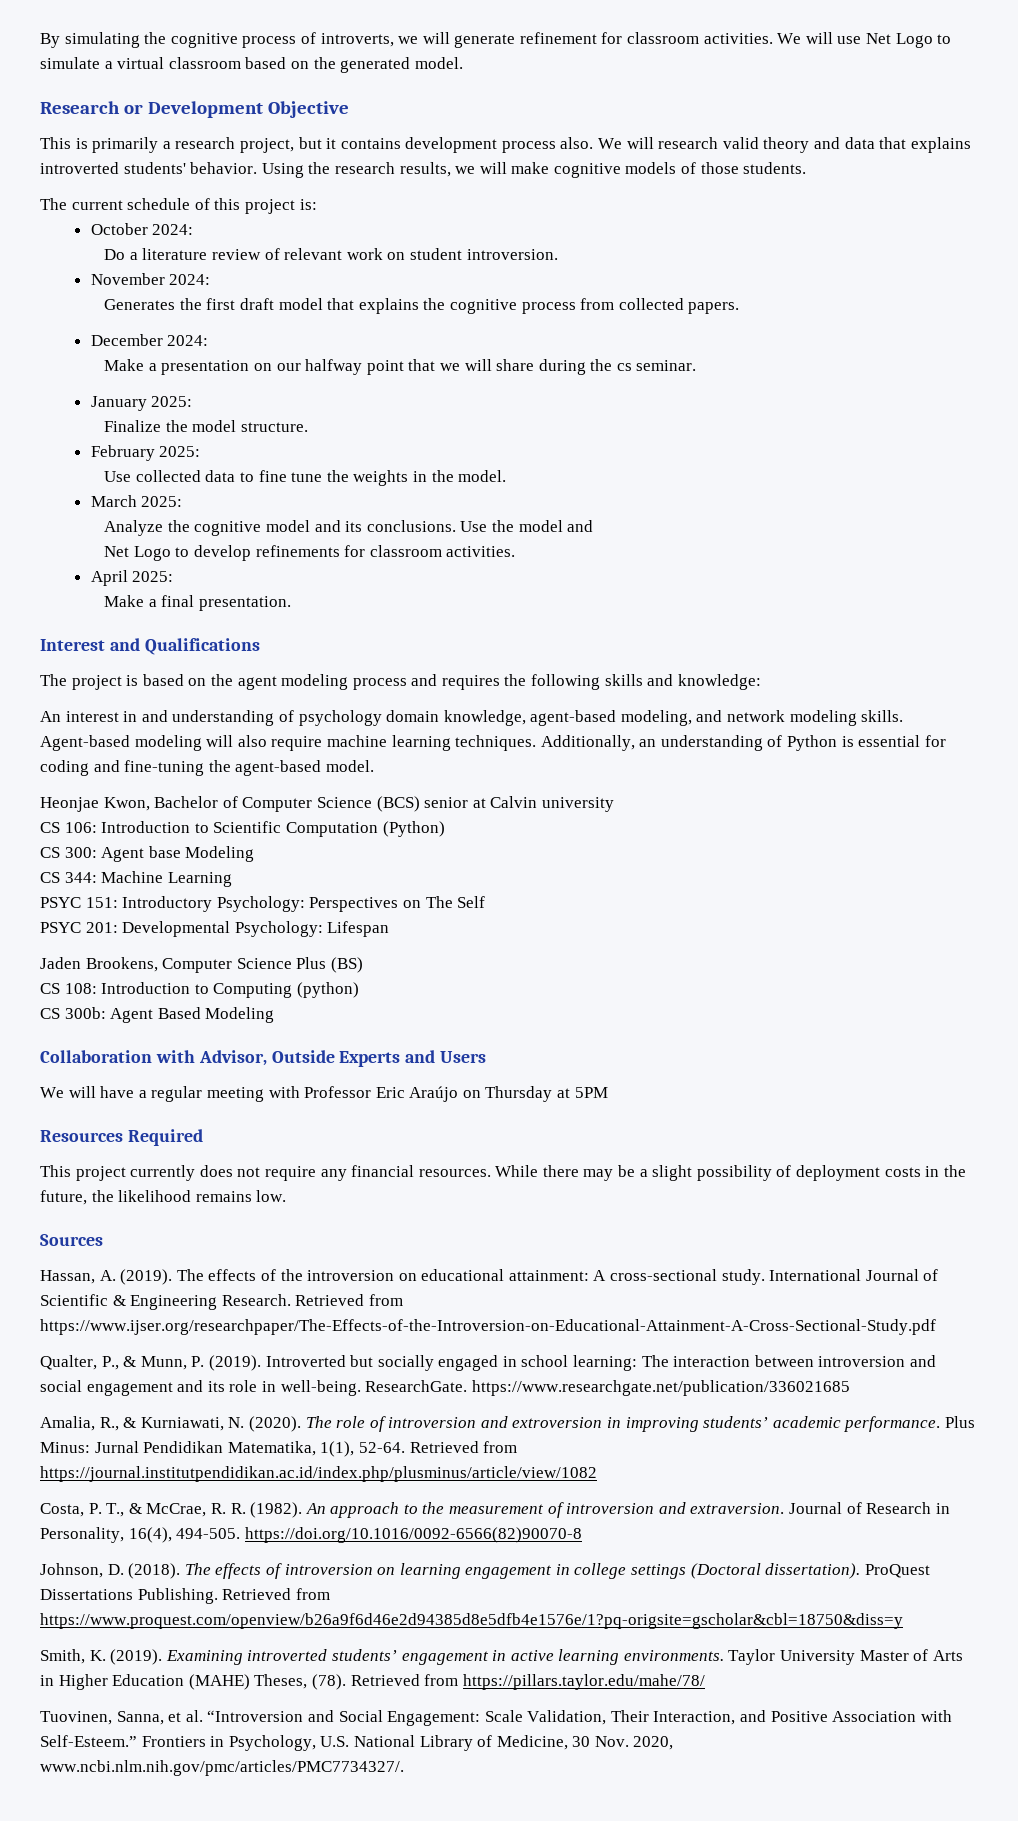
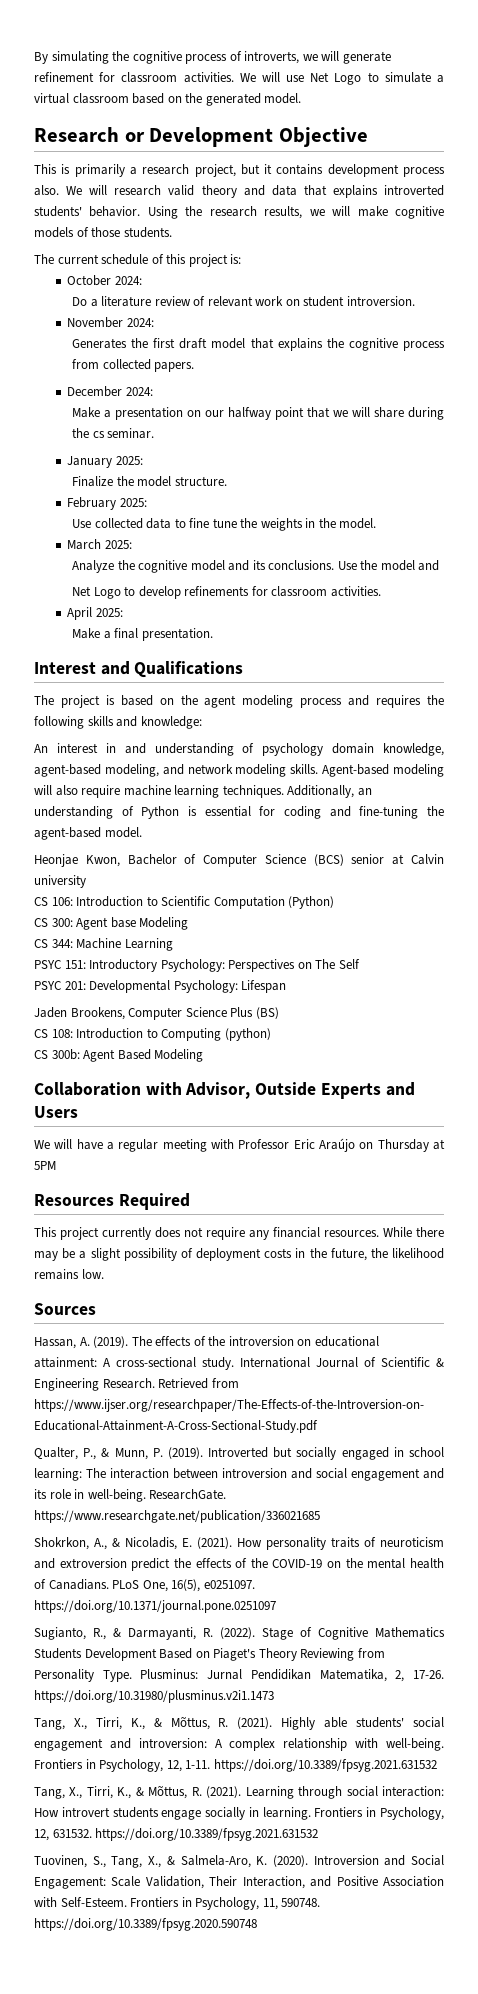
- Amalia, R., & Kurniawati, N. (2020). The role of introversion and extroversion in improving students’ academic performance. Plus Minus: Jurnal Pendidikan Matematika, 1(1), 52-64. Retrieved from https://journal.institutpendidikan.ac.id/index.php/plusminus/article/view/1082
- Costa, P. T., & McCrae, R. R. (1982). An approach to the measurement of introversion and extraversion. Journal of Research in Personality, 16(4), 494-505. https://doi.org/10.1016/0092-6566(82)90070-8
- Johnson, D. (2018). The effects of introversion on learning engagement in college settings (Doctoral dissertation). ProQuest Dissertations Publishing. Retrieved from https://www.proquest.com/openview/b26a9f6d46e2d94385d8e5dfb4e1576e/1?pq-origsite=gscholar&cbl=18750&diss=y
- Smith, K. (2019). Examining introverted students’ engagement in active learning environments. Taylor University Master of Arts in Higher Education (MAHE) Theses, (78). Retrieved from https://pillars.taylor.edu/mahe/78/
- Tuovinen, Sanna, et al. “Introversion and Social Engagement: Scale Validation, Their Interaction, and Positive Association with Self-Esteem.” Frontiers in Psychology, U.S. National Library of Medicine, 30 Nov. 2020, www.ncbi.nlm.nih.gov/pmc/articles/PMC7734327/.
+ Shokrkon, A., & Nicoladis, E. (2021). How personality traits of neuroticism and extroversion predict the effects of the COVID-19 on the mental health of Canadians. PLoS One, 16(5), e0251097. https://doi.org/10.1371/journal.pone.0251097
+ Sugianto, R., & Darmayanti, R. (2022). Stage of Cognitive Mathematics Students Development Based on Piaget's Theory Reviewing from Personality Type. Plusminus: Jurnal Pendidikan Matematika, 2, 17-26. https://doi.org/10.31980/plusminus.v2i1.1473
+ Tang, X., Tirri, K., & Mõttus, R. (2021). Highly able students' social engagement and introversion: A complex relationship with well-being. Frontiers in Psychology, 12, 1-11. https://doi.org/10.3389/fpsyg.2021.631532
+ Tang, X., Tirri, K., & Mõttus, R. (2021). Learning through social interaction: How introvert students engage socially in learning. Frontiers in Psychology, 12, 631532. https://doi.org/10.3389/fpsyg.2021.631532
+ Tuovinen, S., Tang, X., & Salmela-Aro, K. (2020). Introversion and Social Engagement: Scale Validation, Their Interaction, and Positive Association with Self-Esteem. Frontiers in Psychology, 11, 590748. https://doi.org/10.3389/fpsyg.2020.590748

